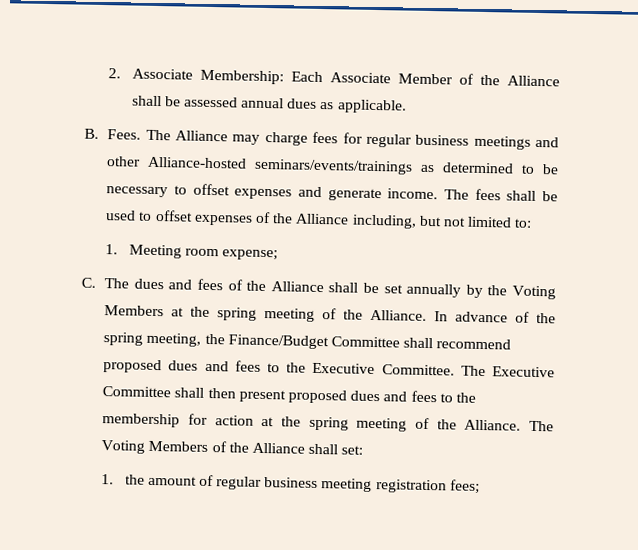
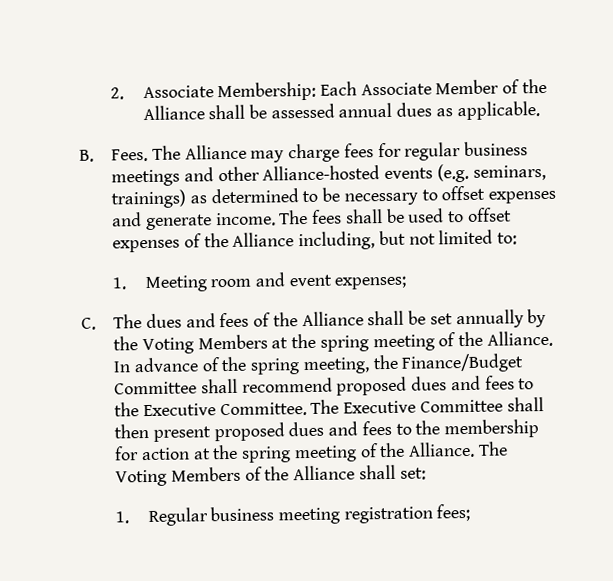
- The Alliance may charge fees for regular business meetings and other Alliance-hosted seminars/events/trainings as determined to be necessary to offset expenses and generate income.
+ The Alliance may charge fees for regular business meetings and other Alliance-hosted events (e.g. seminars, trainings) as determined to be necessary to offset expenses and generate income.
- 1. Meeting room expense;
+ 1. Meeting room and event expenses;
- 1. the amount of regular business meeting registration fees;
+ 1. Regular business meeting registration fees;

